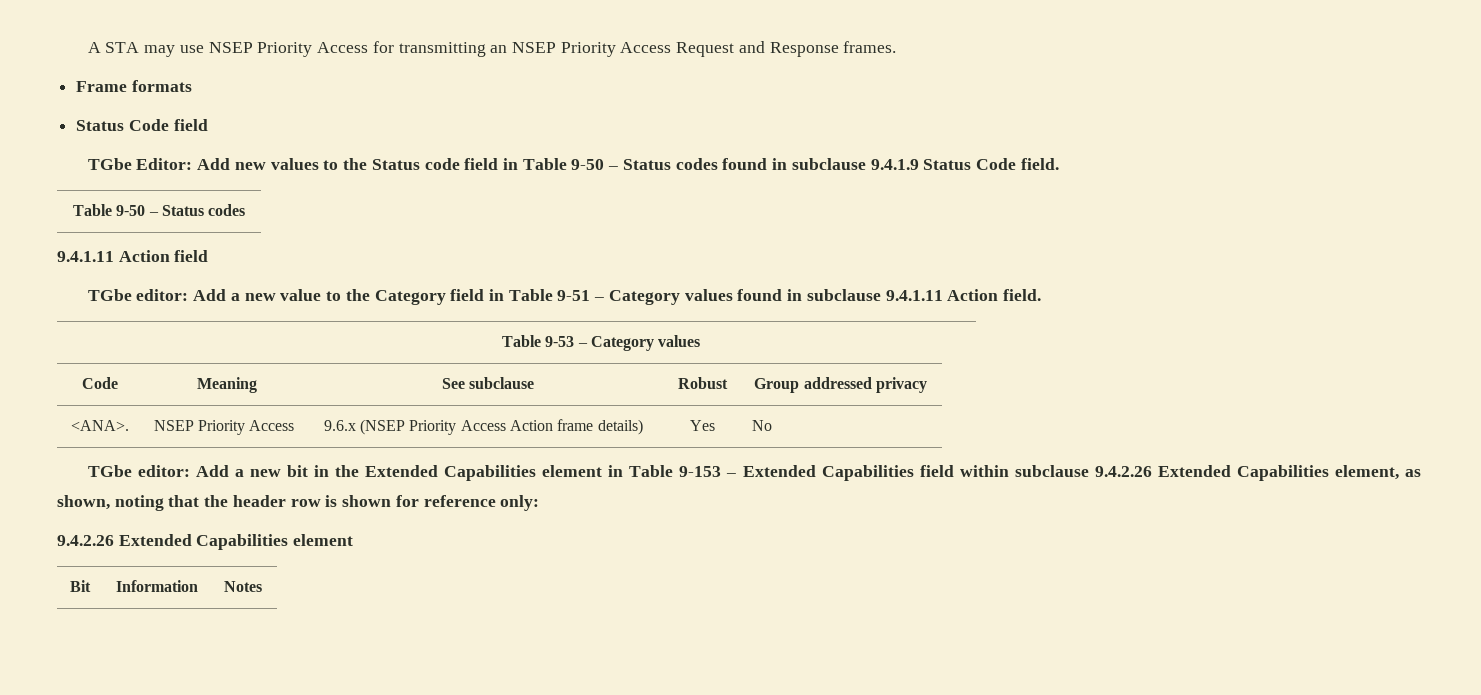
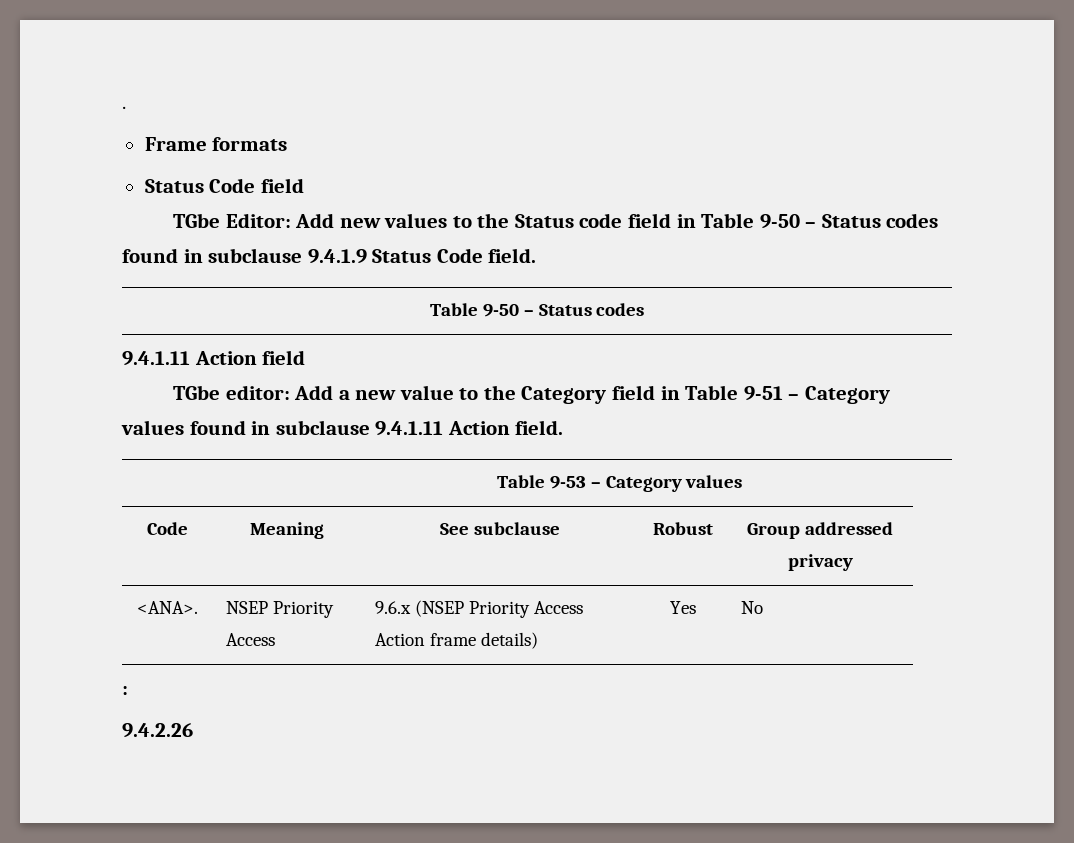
- A STA may use NSEP Priority Access for transmitting an NSEP Priority Access Request and Response frames.
+ .
- TGbe editor: Add a new bit in the Extended Capabilities element in Table 9-153 – Extended Capabilities field within subclause 9.4.2.26 Extended Capabilities element, as shown, noting that the header row is shown for reference only:
- 9.4.2.26 Extended Capabilities element
- Bit | Information | Notes
+ :
+ 9.4.2.26

